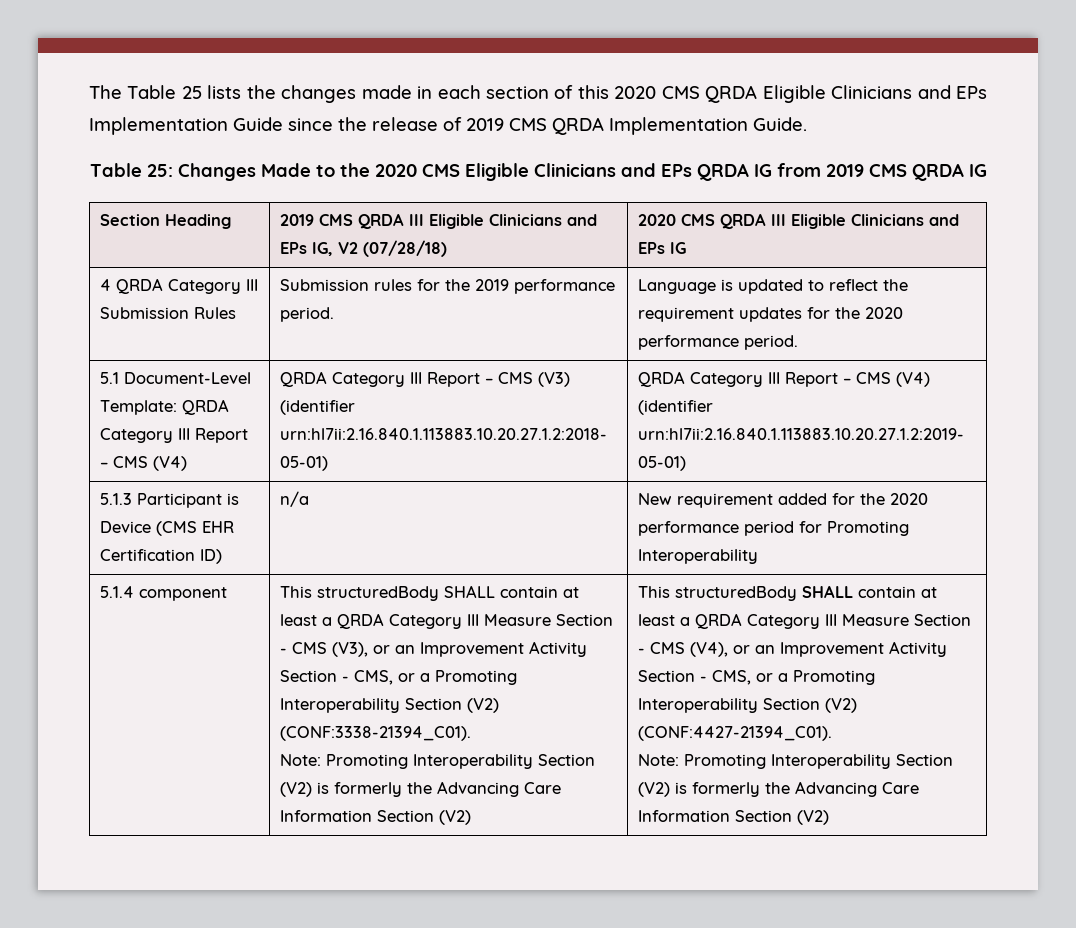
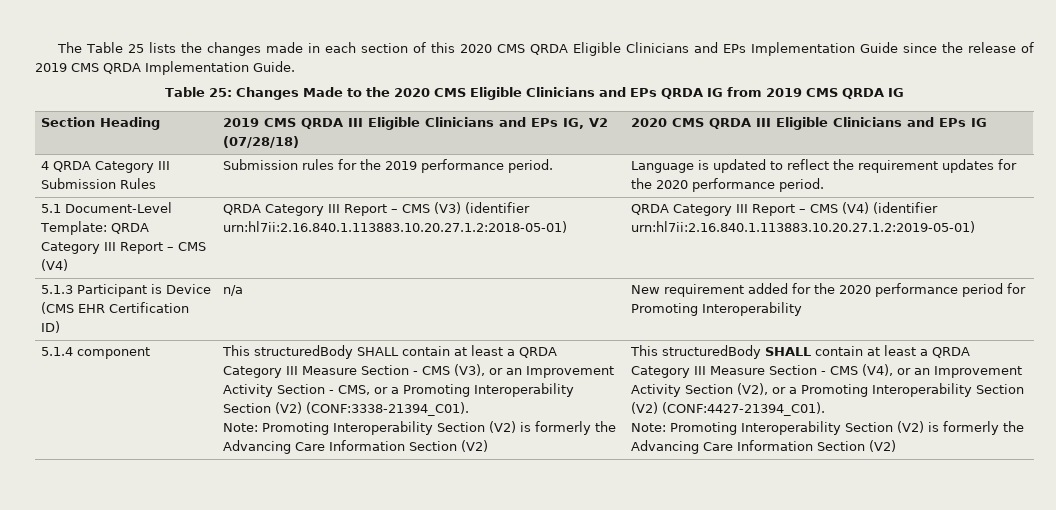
- This structuredBody SHALL contain at least a QRDA Category III Measure Section - CMS (V4), or an Improvement Activity Section - CMS, or a Promoting Interoperability Section (V2) (CONF:4427-21394_C01).
+ This structuredBody SHALL contain at least a QRDA Category III Measure Section - CMS (V4), or an Improvement Activity Section (V2), or a Promoting Interoperability Section (V2) (CONF:4427-21394_C01).

